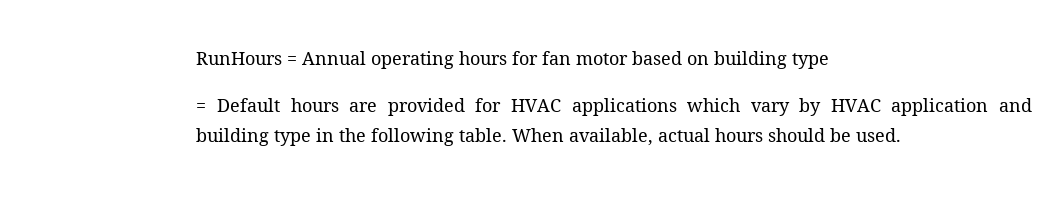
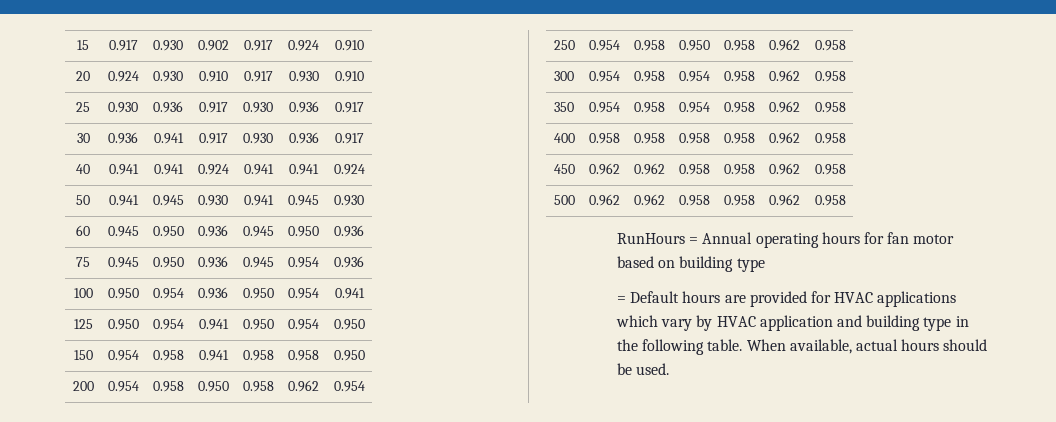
+ 15 | 0.917 | 0.930 | 0.902 | 0.917 | 0.924 | 0.910
+ 20 | 0.924 | 0.930 | 0.910 | 0.917 | 0.930 | 0.910
+ 25 | 0.930 | 0.936 | 0.917 | 0.930 | 0.936 | 0.917
+ 30 | 0.936 | 0.941 | 0.917 | 0.930 | 0.936 | 0.917
+ 40 | 0.941 | 0.941 | 0.924 | 0.941 | 0.941 | 0.924
+ 50 | 0.941 | 0.945 | 0.930 | 0.941 | 0.945 | 0.930
+ 60 | 0.945 | 0.950 | 0.936 | 0.945 | 0.950 | 0.936
+ 75 | 0.945 | 0.950 | 0.936 | 0.945 | 0.954 | 0.936
+ 100 | 0.950 | 0.954 | 0.936 | 0.950 | 0.954 | 0.941
+ 125 | 0.950 | 0.954 | 0.941 | 0.950 | 0.954 | 0.950
+ 150 | 0.954 | 0.958 | 0.941 | 0.958 | 0.958 | 0.950
+ 200 | 0.954 | 0.958 | 0.950 | 0.958 | 0.962 | 0.954
+ 250 | 0.954 | 0.958 | 0.950 | 0.958 | 0.962 | 0.958
+ 300 | 0.954 | 0.958 | 0.954 | 0.958 | 0.962 | 0.958
+ 350 | 0.954 | 0.958 | 0.954 | 0.958 | 0.962 | 0.958
+ 400 | 0.958 | 0.958 | 0.958 | 0.958 | 0.962 | 0.958
+ 450 | 0.962 | 0.962 | 0.958 | 0.958 | 0.962 | 0.958
+ 500 | 0.962 | 0.962 | 0.958 | 0.958 | 0.962 | 0.958

